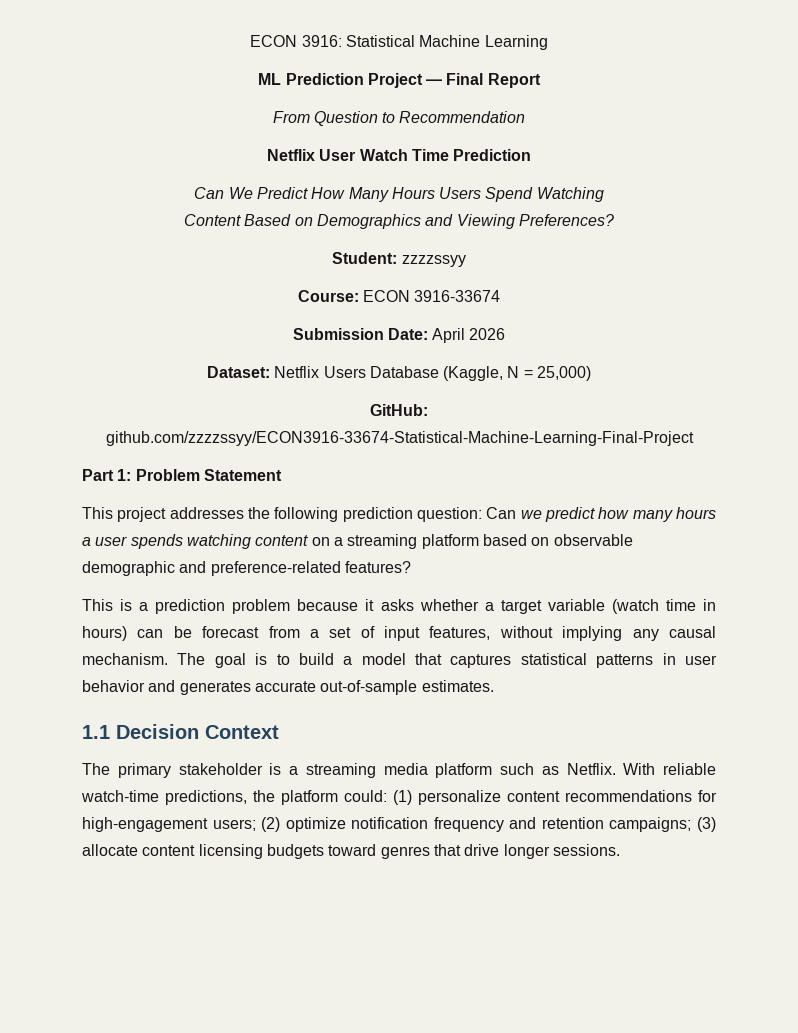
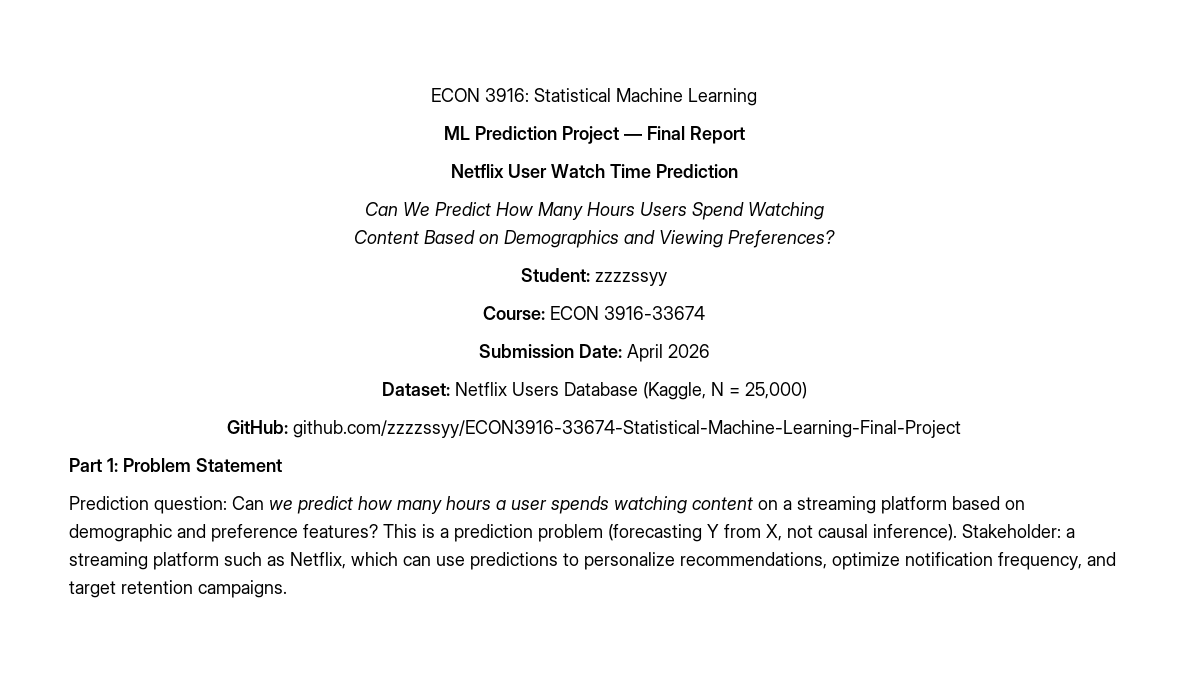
- From Question to Recommendation
- This project addresses the following prediction question: Can we predict how many hours a user spends watching content on a streaming platform based on observable demographic and preference-related features?
- This is a prediction problem because it asks whether a target variable (watch time in hours) can be forecast from a set of input features, without implying any causal mechanism. The goal is to build a model that captures statistical patterns in user behavior and generates accurate out-of-sample estimates.
- 1.1 Decision Context
- The primary stakeholder is a streaming media platform such as Netflix. With reliable watch-time predictions, the platform could: (1) personalize content recommendations for high-engagement users; (2) optimize notification frequency and retention campaigns; (3) allocate content licensing budgets toward genres that drive longer sessions.
+ Prediction question: Can we predict how many hours a user spends watching content on a streaming platform based on demographic and preference features? This is a prediction problem (forecasting Y from X, not causal inference). Stakeholder: a streaming platform such as Netflix, which can use predictions to personalize recommendations, optimize notification frequency, and target retention campaigns.

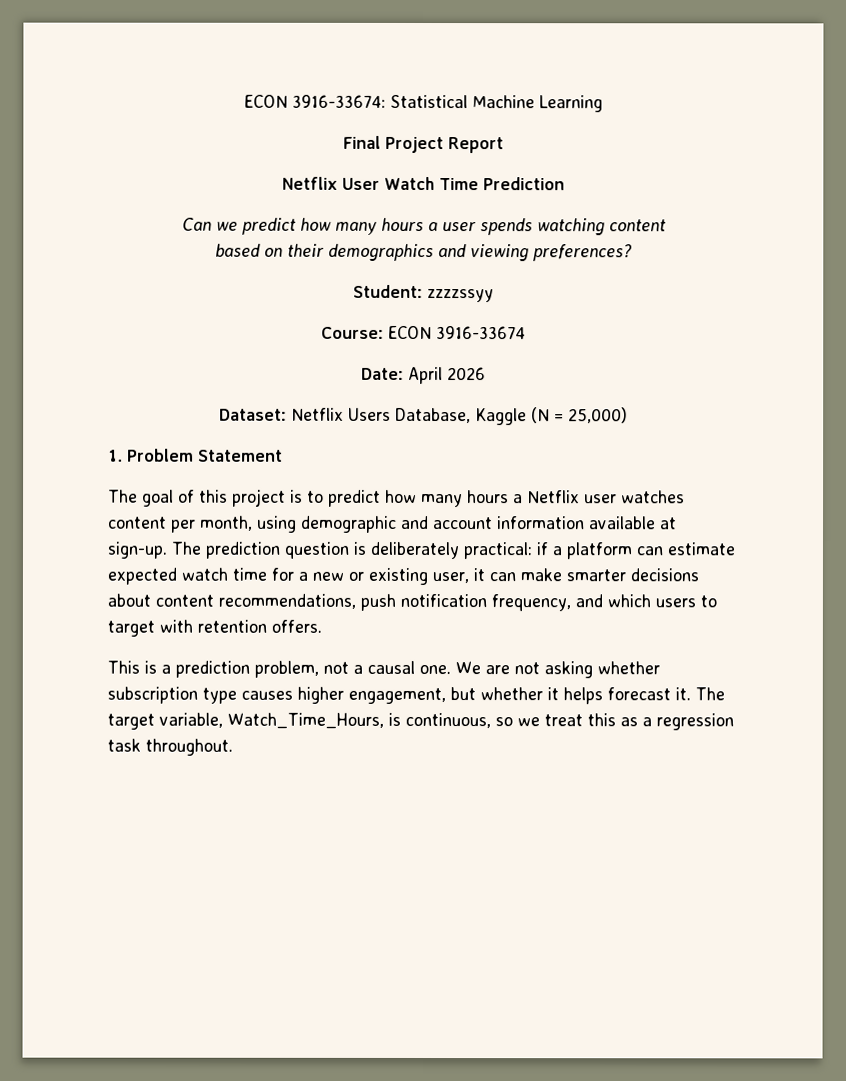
- ECON 3916: Statistical Machine Learning
+ ECON 3916-33674: Statistical Machine Learning
- ML Prediction Project — Final Report
+ Final Project Report
- Can We Predict How Many Hours Users Spend Watching
- Content Based on Demographics and Viewing Preferences?
+ Can we predict how many hours a user spends watching content
+ based on their demographics and viewing preferences?
  Student: zzzzssyy
  Course: ECON 3916-33674
- Submission Date: April 2026
- Dataset: Netflix Users Database (Kaggle, N = 25,000)
- GitHub: github.com/zzzzssyy/ECON3916-33674-Statistical-Machine-Learning-Final-Project
- Part 1: Problem Statement
- Prediction question: Can we predict how many hours a user spends watching content on a streaming platform based on demographic and preference features? This is a prediction problem (forecasting Y from X, not causal inference). Stakeholder: a streaming platform such as Netflix, which can use predictions to personalize recommendations, optimize notification frequency, and target retention campaigns.
+ Date: April 2026
+ Dataset: Netflix Users Database, Kaggle (N = 25,000)
+ 1. Problem Statement
+ The goal of this project is to predict how many hours a Netflix user watches content per month, using demographic and account information available at sign-up. The prediction question is deliberately practical: if a platform can estimate expected watch time for a new or existing user, it can make smarter decisions about content recommendations, push notification frequency, and which users to target with retention offers.
+ This is a prediction problem, not a causal one. We are not asking whether subscription type causes higher engagement, but whether it helps forecast it. The target variable, Watch_Time_Hours, is continuous, so we treat this as a regression task throughout.

